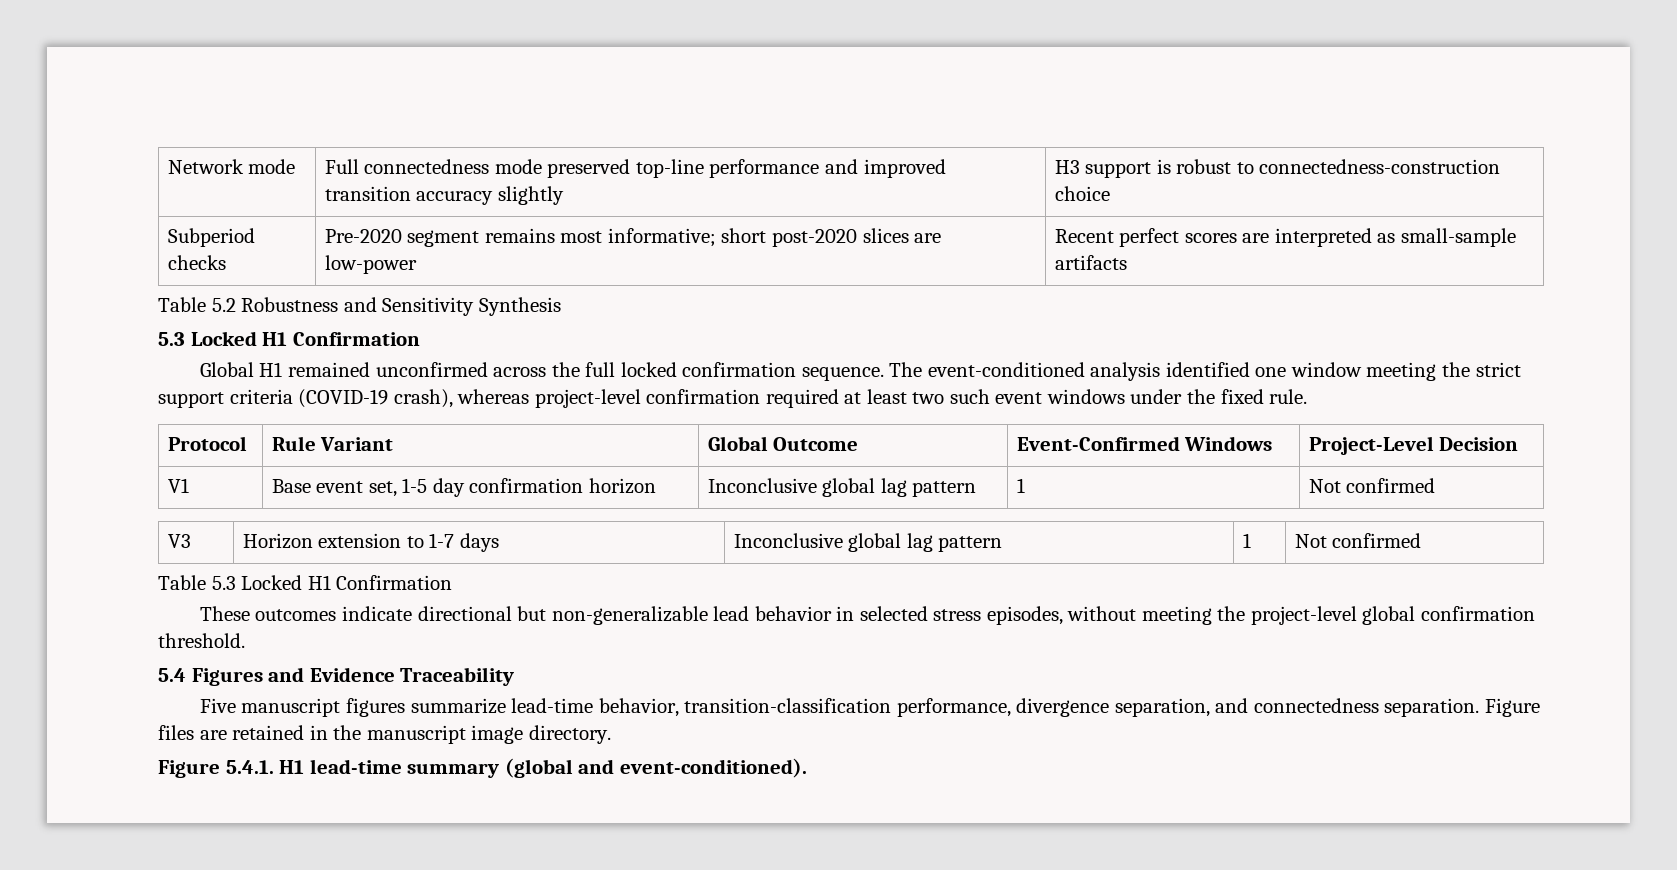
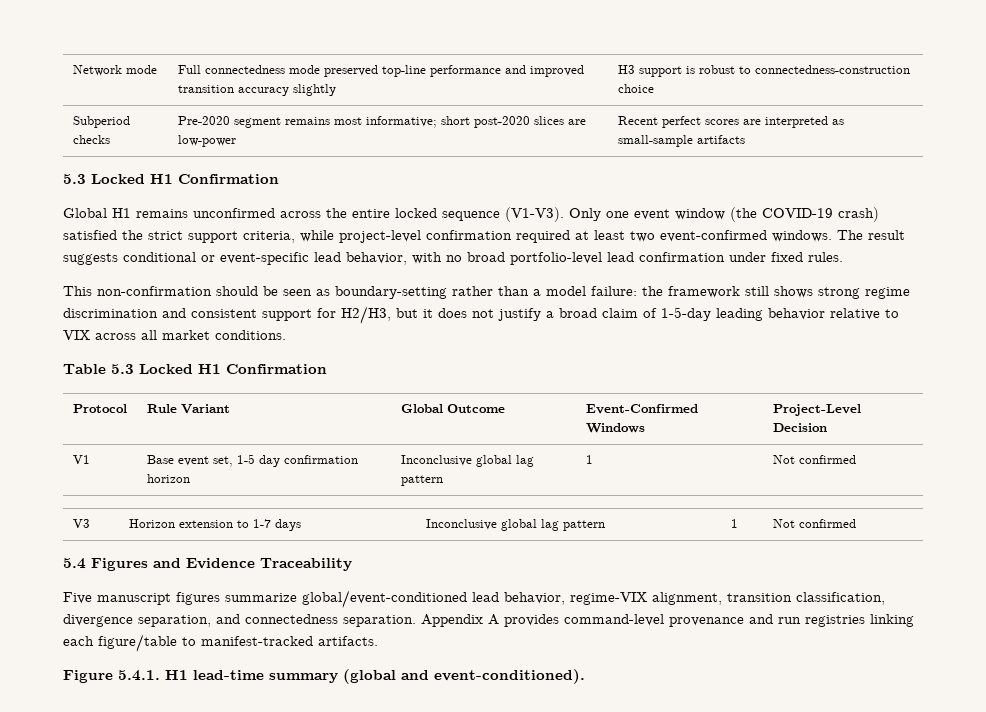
- Table 5.2 Robustness and Sensitivity Synthesis
- Global H1 remained unconfirmed across the full locked confirmation sequence. The event-conditioned analysis identified one window meeting the strict support criteria (COVID-19 crash), whereas project-level confirmation required at least two such event windows under the fixed rule.
+ Global H1 remains unconfirmed across the entire locked sequence (V1-V3). Only one event window (the COVID-19 crash) satisfied the strict support criteria, while project-level confirmation required at least two event-confirmed windows. The result suggests conditional or event-specific lead behavior, with no broad portfolio-level lead confirmation under fixed rules.
+ This non-confirmation should be seen as boundary-setting rather than a model failure: the framework still shows strong regime discrimination and consistent support for H2/H3, but it does not justify a broad claim of 1-5-day leading behavior relative to VIX across all market conditions.
+ Table 5.3 Locked H1 Confirmation
- Table 5.3 Locked H1 Confirmation
- These outcomes indicate directional but non-generalizable lead behavior in selected stress episodes, without meeting the project-level global confirmation threshold.
- Five manuscript figures summarize lead-time behavior, transition-classification performance, divergence separation, and connectedness separation.
+ Five manuscript figures summarize global/event-conditioned lead behavior, regime-VIX alignment, transition classification, divergence separation, and connectedness separation.
- Figure files are retained in the manuscript image directory.
+ Appendix A provides command-level provenance and run registries linking each figure/table to manifest-tracked artifacts.

